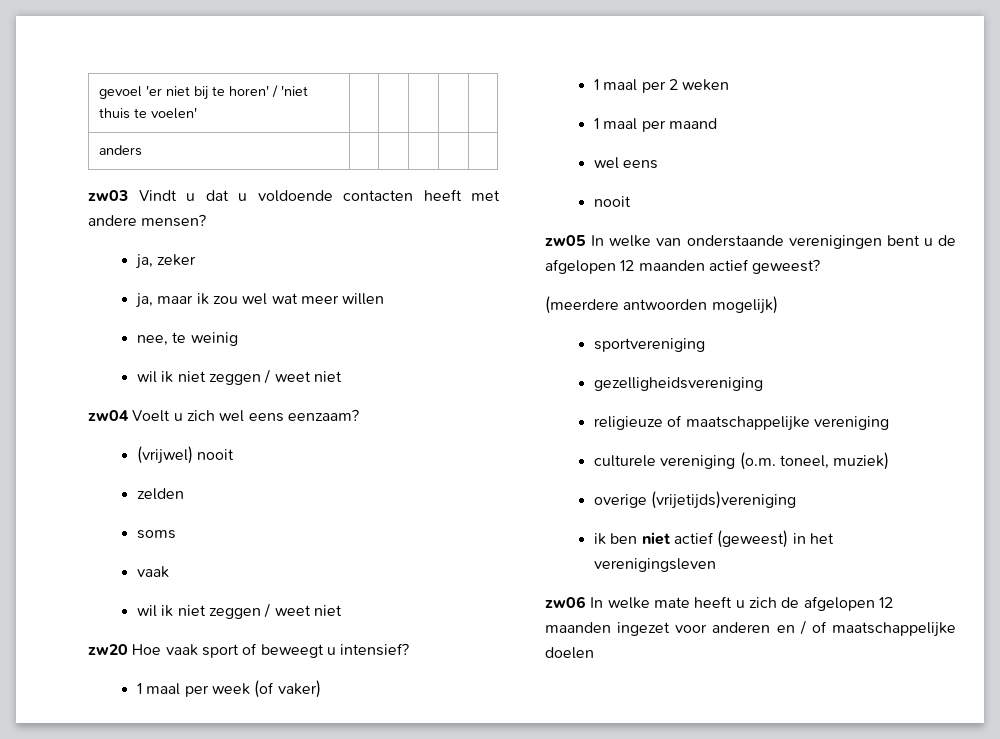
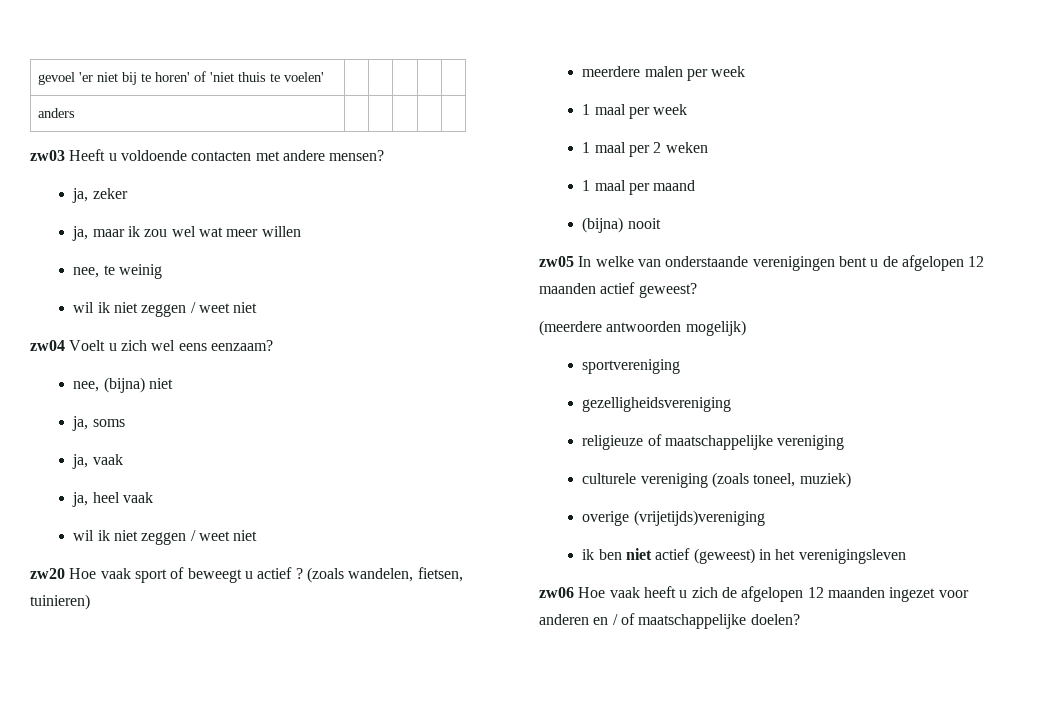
- gevoel 'er niet bij te horen' / 'niet thuis te voelen' | | | | |
+ gevoel 'er niet bij te horen' of 'niet thuis te voelen' | | | | |
- zw03 Vindt u dat u voldoende contacten heeft met andere mensen?
+ zw03 Heeft u voldoende contacten met andere mensen?
- (vrijwel) nooit
- zelden
- soms
- vaak
+ nee, (bijna) niet
+ ja, soms
+ ja, vaak
+ ja, heel vaak
- zw20 Hoe vaak sport of beweegt u intensief?
+ zw20 Hoe vaak sport of beweegt u actief ? (zoals wandelen, fietsen, tuinieren)
+ meerdere malen per week
- 1 maal per week (of vaker)
+ 1 maal per week
  1 maal per maand
- wel eens
- nooit
+ (bijna) nooit
- culturele vereniging (o.m. toneel, muziek)
+ culturele vereniging (zoals toneel, muziek)
- zw06 In welke mate heeft u zich de afgelopen 12 maanden ingezet voor anderen en / of maatschappelijke doelen
+ zw06 Hoe vaak heeft u zich de afgelopen 12 maanden ingezet voor anderen en / of maatschappelijke doelen?

